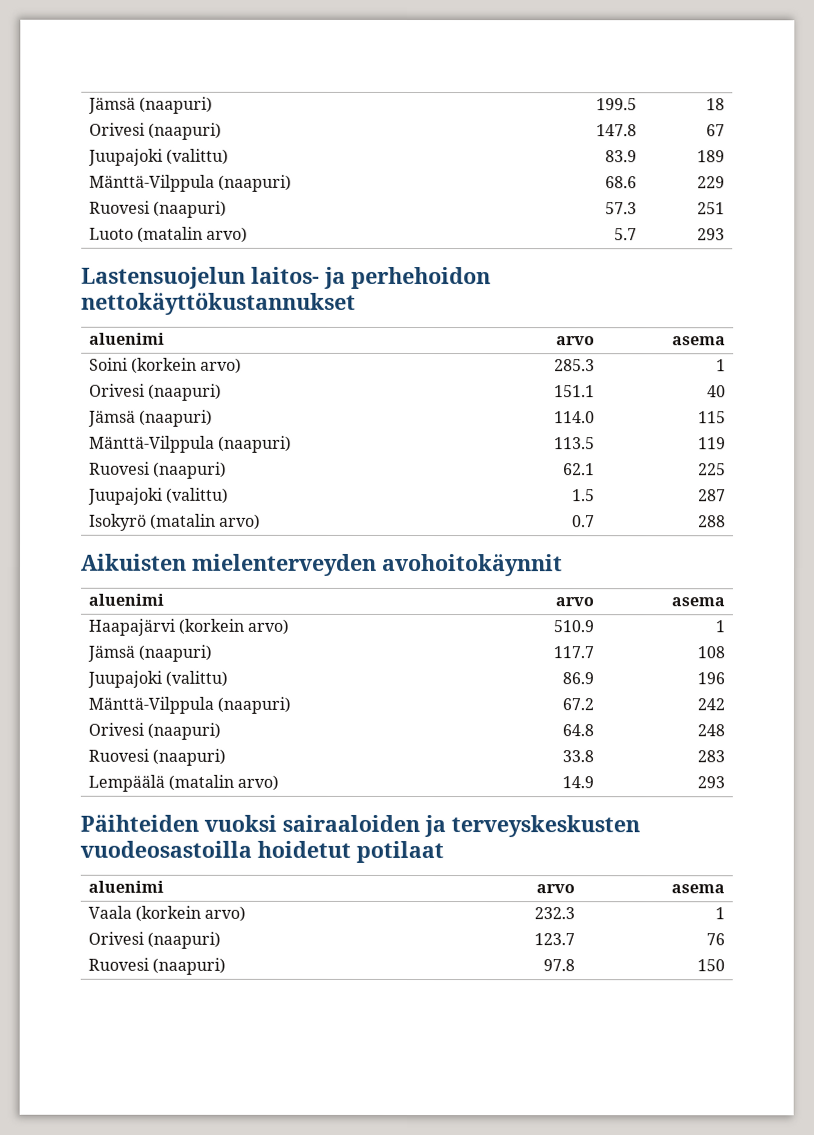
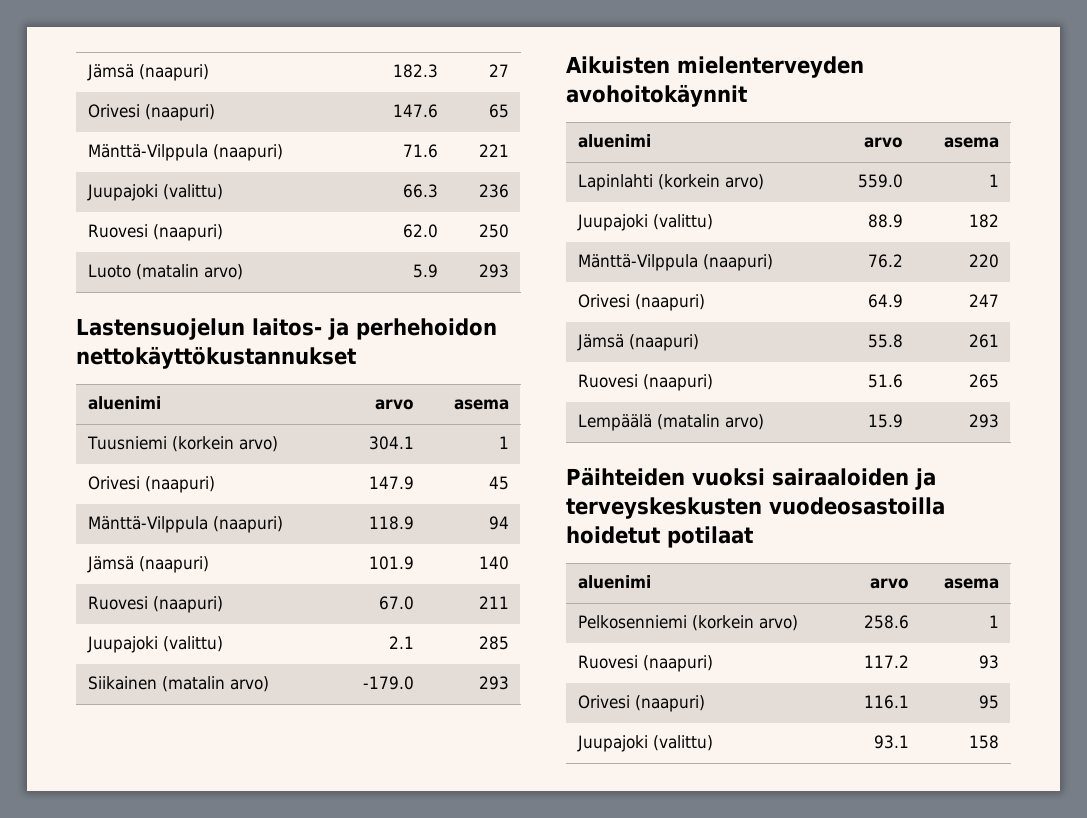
- Jämsä (naapuri) | 199.5 | 18
- Orivesi (naapuri) | 147.8 | 67
- Juupajoki (valittu) | 83.9 | 189
- Mänttä-Vilppula (naapuri) | 68.6 | 229
- Ruovesi (naapuri) | 57.3 | 251
+ Jämsä (naapuri) | 182.3 | 27
+ Orivesi (naapuri) | 147.6 | 65
+ Mänttä-Vilppula (naapuri) | 71.6 | 221
+ Juupajoki (valittu) | 66.3 | 236
+ Ruovesi (naapuri) | 62.0 | 250
- Luoto (matalin arvo) | 5.7 | 293
+ Luoto (matalin arvo) | 5.9 | 293
- Soini (korkein arvo) | 285.3 | 1
- Orivesi (naapuri) | 151.1 | 40
- Jämsä (naapuri) | 114.0 | 115
- Mänttä-Vilppula (naapuri) | 113.5 | 119
- Ruovesi (naapuri) | 62.1 | 225
- Juupajoki (valittu) | 1.5 | 287
- Isokyrö (matalin arvo) | 0.7 | 288
+ Tuusniemi (korkein arvo) | 304.1 | 1
+ Orivesi (naapuri) | 147.9 | 45
+ Mänttä-Vilppula (naapuri) | 118.9 | 94
+ Jämsä (naapuri) | 101.9 | 140
+ Ruovesi (naapuri) | 67.0 | 211
+ Juupajoki (valittu) | 2.1 | 285
+ Siikainen (matalin arvo) | -179.0 | 293
- Haapajärvi (korkein arvo) | 510.9 | 1
- Jämsä (naapuri) | 117.7 | 108
- Juupajoki (valittu) | 86.9 | 196
- Mänttä-Vilppula (naapuri) | 67.2 | 242
- Orivesi (naapuri) | 64.8 | 248
- Ruovesi (naapuri) | 33.8 | 283
+ Lapinlahti (korkein arvo) | 559.0 | 1
+ Juupajoki (valittu) | 88.9 | 182
+ Mänttä-Vilppula (naapuri) | 76.2 | 220
+ Orivesi (naapuri) | 64.9 | 247
+ Jämsä (naapuri) | 55.8 | 261
+ Ruovesi (naapuri) | 51.6 | 265
- Lempäälä (matalin arvo) | 14.9 | 293
+ Lempäälä (matalin arvo) | 15.9 | 293
- Vaala (korkein arvo) | 232.3 | 1
- Orivesi (naapuri) | 123.7 | 76
- Ruovesi (naapuri) | 97.8 | 150
+ Pelkosenniemi (korkein arvo) | 258.6 | 1
+ Ruovesi (naapuri) | 117.2 | 93
+ Orivesi (naapuri) | 116.1 | 95
+ Juupajoki (valittu) | 93.1 | 158

